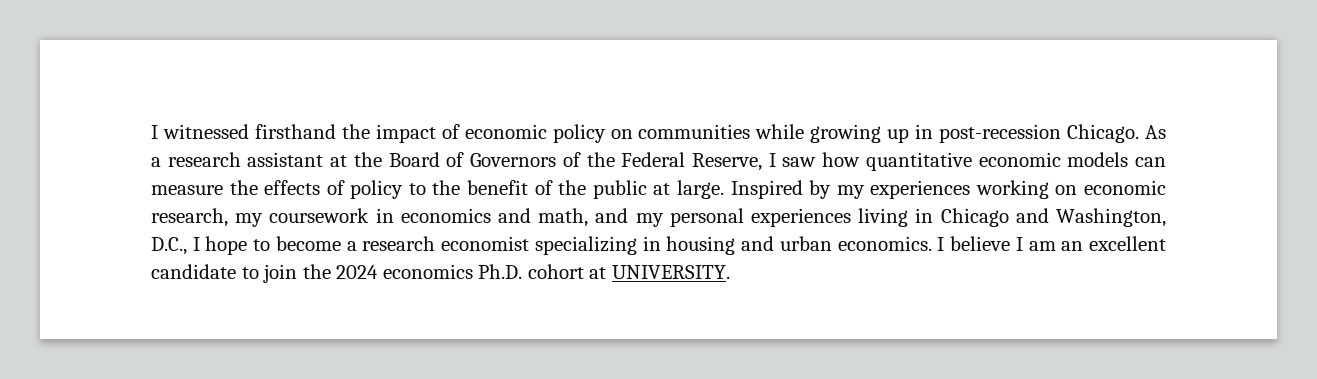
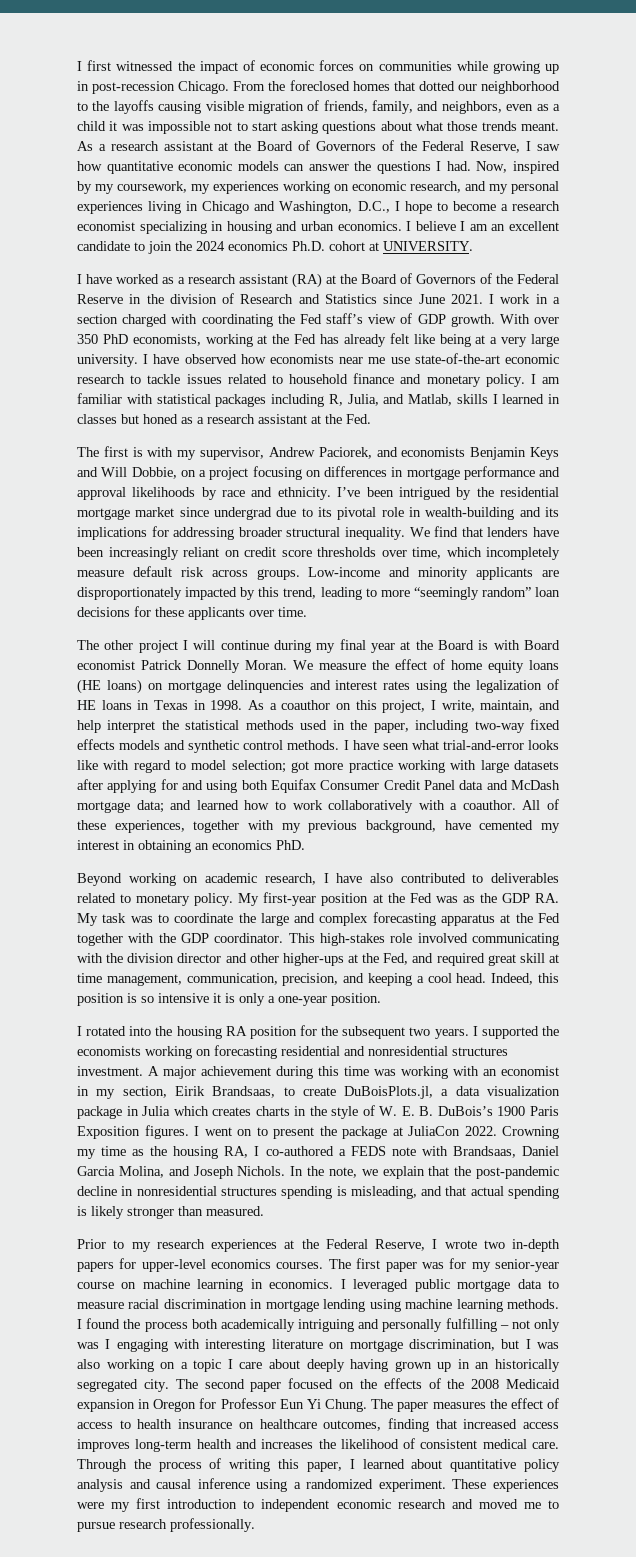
- I witnessed firsthand the impact of economic policy on communities while growing up in post-recession Chicago.
+ I first witnessed the impact of economic forces on communities while growing up in post-recession Chicago.
+ From the foreclosed homes that dotted our neighborhood to the layoffs causing visible migration of friends, family, and neighbors, even as a child it was impossible not to start asking questions about what those trends meant.
- As a research assistant at the Board of Governors of the Federal Reserve, I saw how quantitative economic models can measure the effects of policy to the benefit of the public at large. Inspired by my experiences working on economic research, my coursework in economics and math, and my personal experiences living in Chicago and Washington, D.C., I hope to become a research economist specializing in housing and urban economics.
+ As a research assistant at the Board of Governors of the Federal Reserve, I saw how quantitative economic models can answer the questions I had. Now, inspired by my coursework, my experiences working on economic research, and my personal experiences living in Chicago and Washington, D.C., I hope to become a research economist specializing in housing and urban economics.
+ I have worked as a research assistant (RA) at the Board of Governors of the Federal Reserve in the division of Research and Statistics since June 2021. I work in a section charged with coordinating the Fed staff’s view of GDP growth. With over 350 PhD economists, working at the Fed has already felt like being at a very large university. I have observed how economists near me use state-of-the-art economic research to tackle issues related to household finance and monetary policy. I am familiar with statistical packages including R, Julia, and Matlab, skills I learned in classes but honed as a research assistant at the Fed.
+ The first is with my supervisor, Andrew Paciorek, and economists Benjamin Keys and Will Dobbie, on a project focusing on differences in mortgage performance and approval likelihoods by race and ethnicity. I’ve been intrigued by the residential mortgage market since undergrad due to its pivotal role in wealth-building and its implications for addressing broader structural inequality. We find that lenders have been increasingly reliant on credit score thresholds over time, which incompletely measure default risk across groups. Low-income and minority applicants are disproportionately impacted by this trend, leading to more “seemingly random” loan decisions for these applicants over time.
+ The other project I will continue during my final year at the Board is with Board economist Patrick Donnelly Moran. We measure the effect of home equity loans (HE loans) on mortgage delinquencies and interest rates using the legalization of HE loans in Texas in 1998. As a coauthor on this project, I write, maintain, and help interpret the statistical methods used in the paper, including two-way fixed effects models and synthetic control methods. I have seen what trial-and-error looks like with regard to model selection; got more practice working with large datasets after applying for and using both Equifax Consumer Credit Panel data and McDash mortgage data; and learned how to work collaboratively with a coauthor. All of these experiences, together with my previous background, have cemented my interest in obtaining an economics PhD.
+ Beyond working on academic research, I have also contributed to deliverables related to monetary policy. My first-year position at the Fed was as the GDP RA. My task was to coordinate the large and complex forecasting apparatus at the Fed together with the GDP coordinator. This high-stakes role involved communicating with the division director and other higher-ups at the Fed, and required great skill at time management, communication, precision, and keeping a cool head. Indeed, this position is so intensive it is only a one-year position.
+ I rotated into the housing RA position for the subsequent two years. I supported the economists working on forecasting residential and nonresidential structures investment. A major achievement during this time was working with an economist in my section, Eirik Brandsaas, to create DuBoisPlots.jl, a data visualization package in Julia which creates charts in the style of W. E. B. DuBois’s 1900 Paris Exposition figures. I went on to present the package at JuliaCon 2022. Crowning my time as the housing RA, I co-authored a FEDS note with Brandsaas, Daniel Garcia Molina, and Joseph Nichols. In the note, we explain that the post-pandemic decline in nonresidential structures spending is misleading, and that actual spending is likely stronger than measured.
+ Prior to my research experiences at the Federal Reserve, I wrote two in-depth papers for upper-level economics courses. The first paper was for my senior-year course on machine learning in economics. I leveraged public mortgage data to measure racial discrimination in mortgage lending using machine learning methods. I found the process both academically intriguing and personally fulfilling – not only was I engaging with interesting literature on mortgage discrimination, but I was also working on a topic I care about deeply having grown up in an historically segregated city. The second paper focused on the effects of the 2008 Medicaid expansion in Oregon for Professor Eun Yi Chung. The paper measures the effect of access to health insurance on healthcare outcomes, finding that increased access improves long-term health and increases the likelihood of consistent medical care. Through the process of writing this paper, I learned about quantitative policy analysis and causal inference using a randomized experiment. These experiences were my first introduction to independent economic research and moved me to pursue research professionally.

